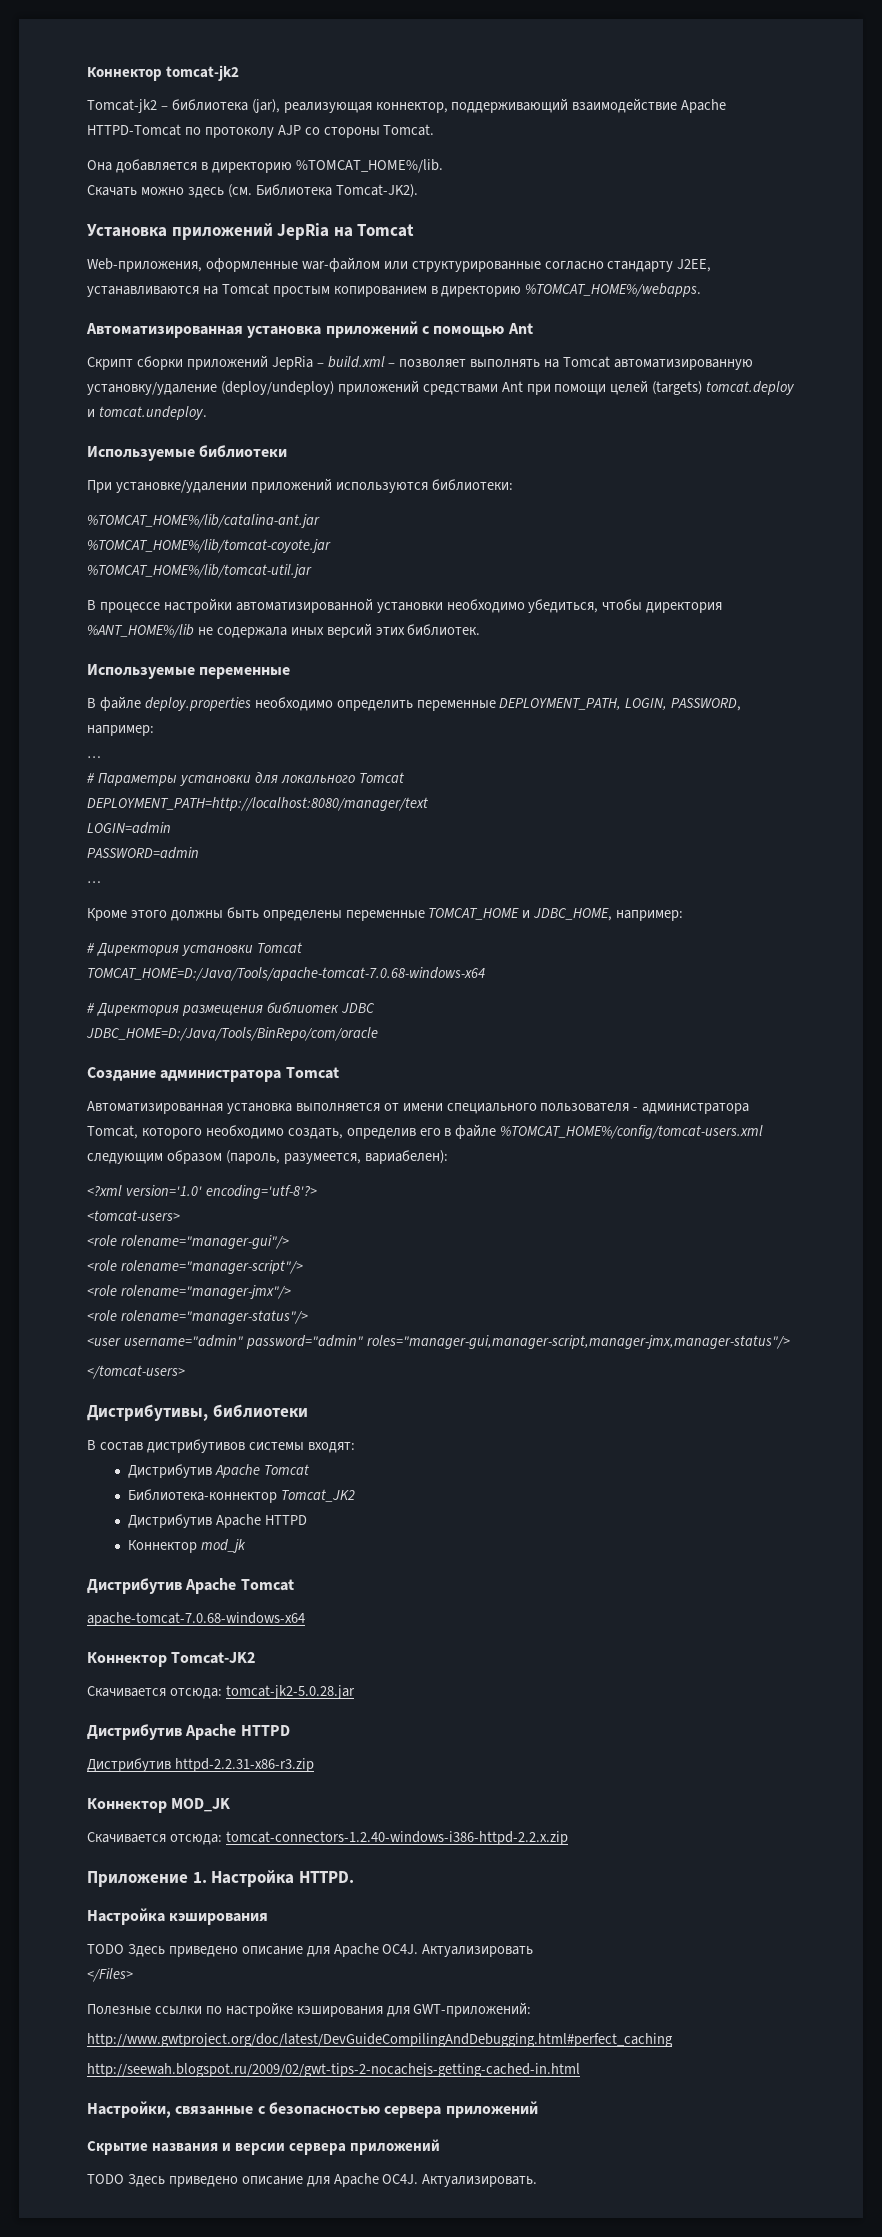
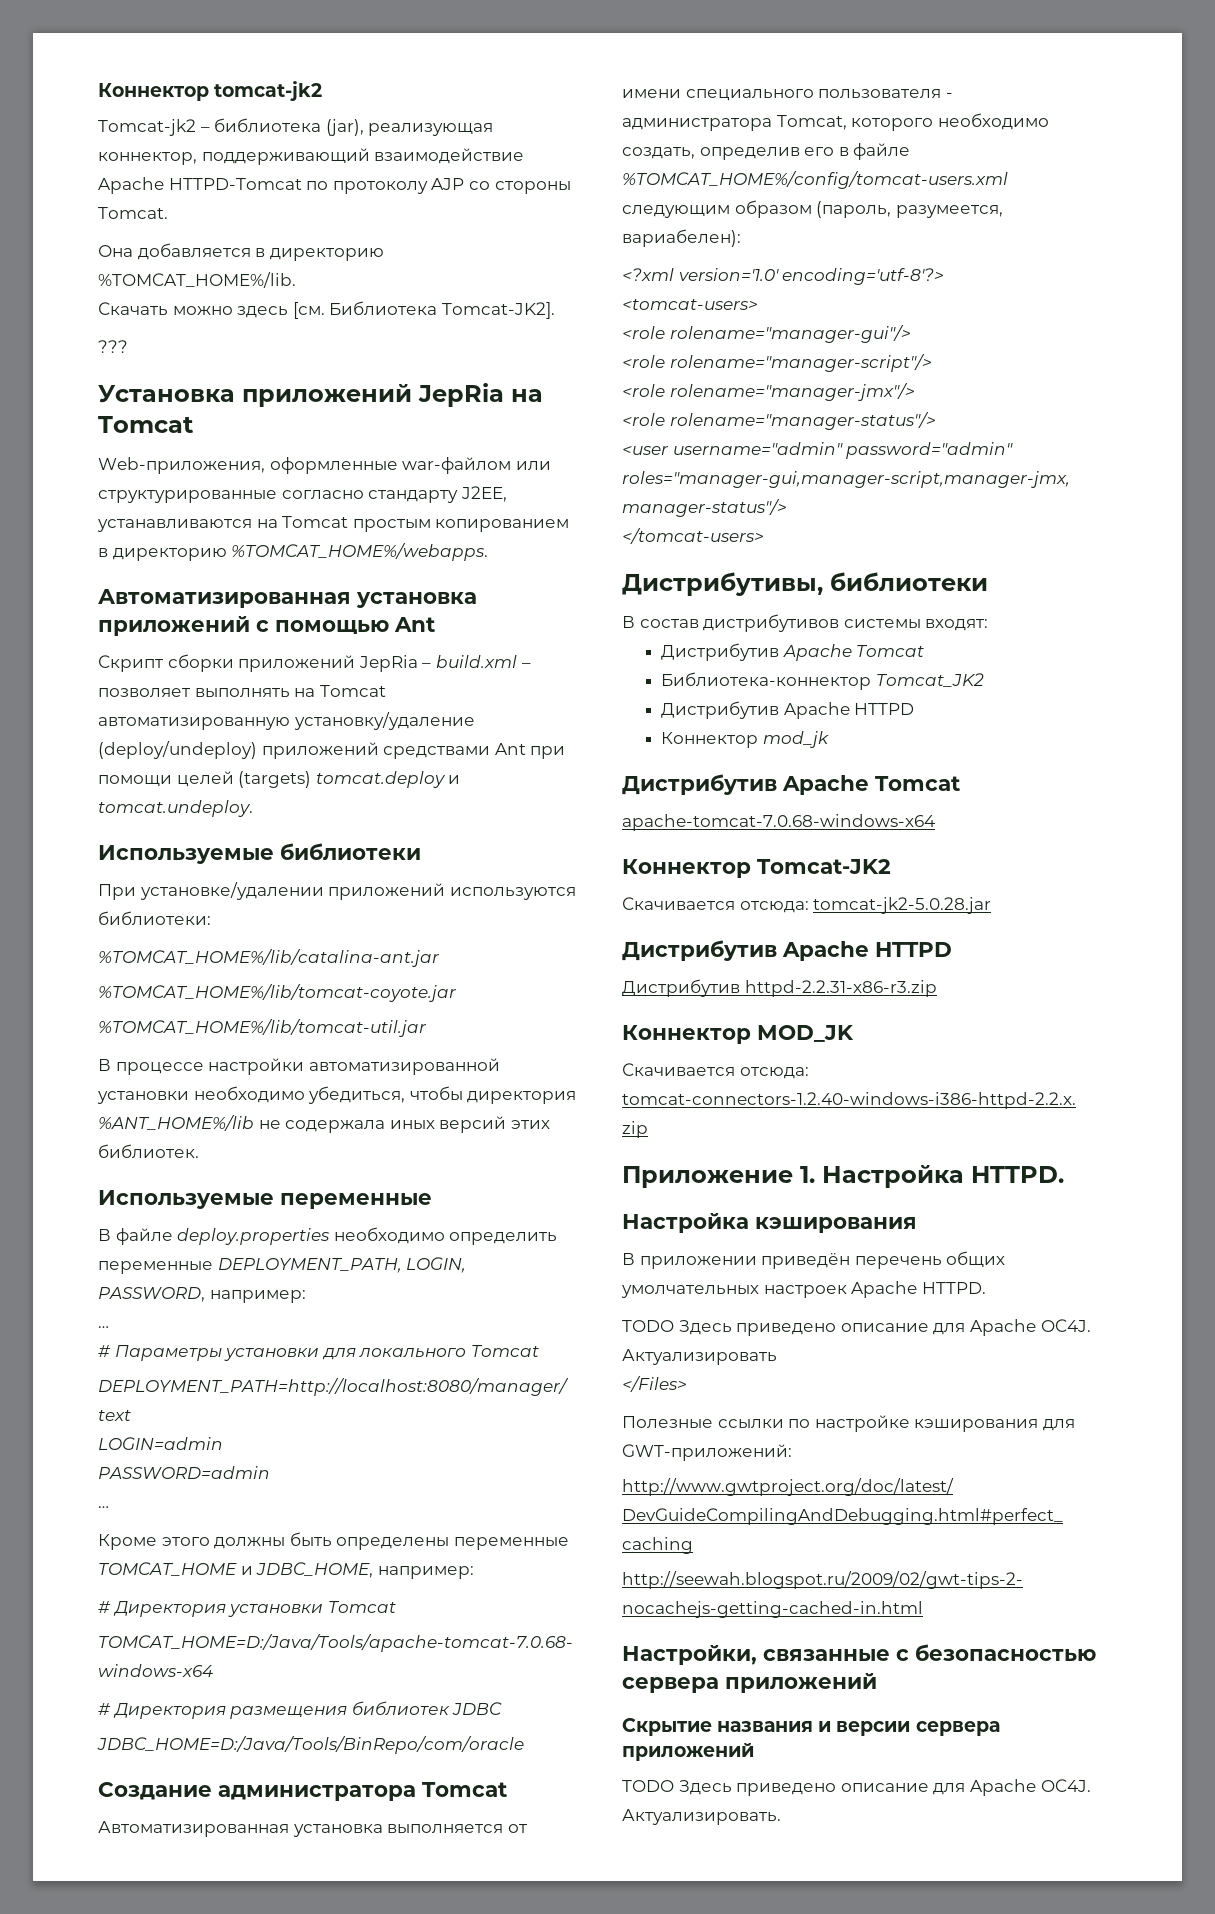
- Скачать можно здесь (см. Библиотека Tomcat-JK2).
+ Скачать можно здесь [см. Библиотека Tomcat-JK2].
+ ???
+ В приложении приведён перечень общих умолчательных настроек Apache HTTPD.

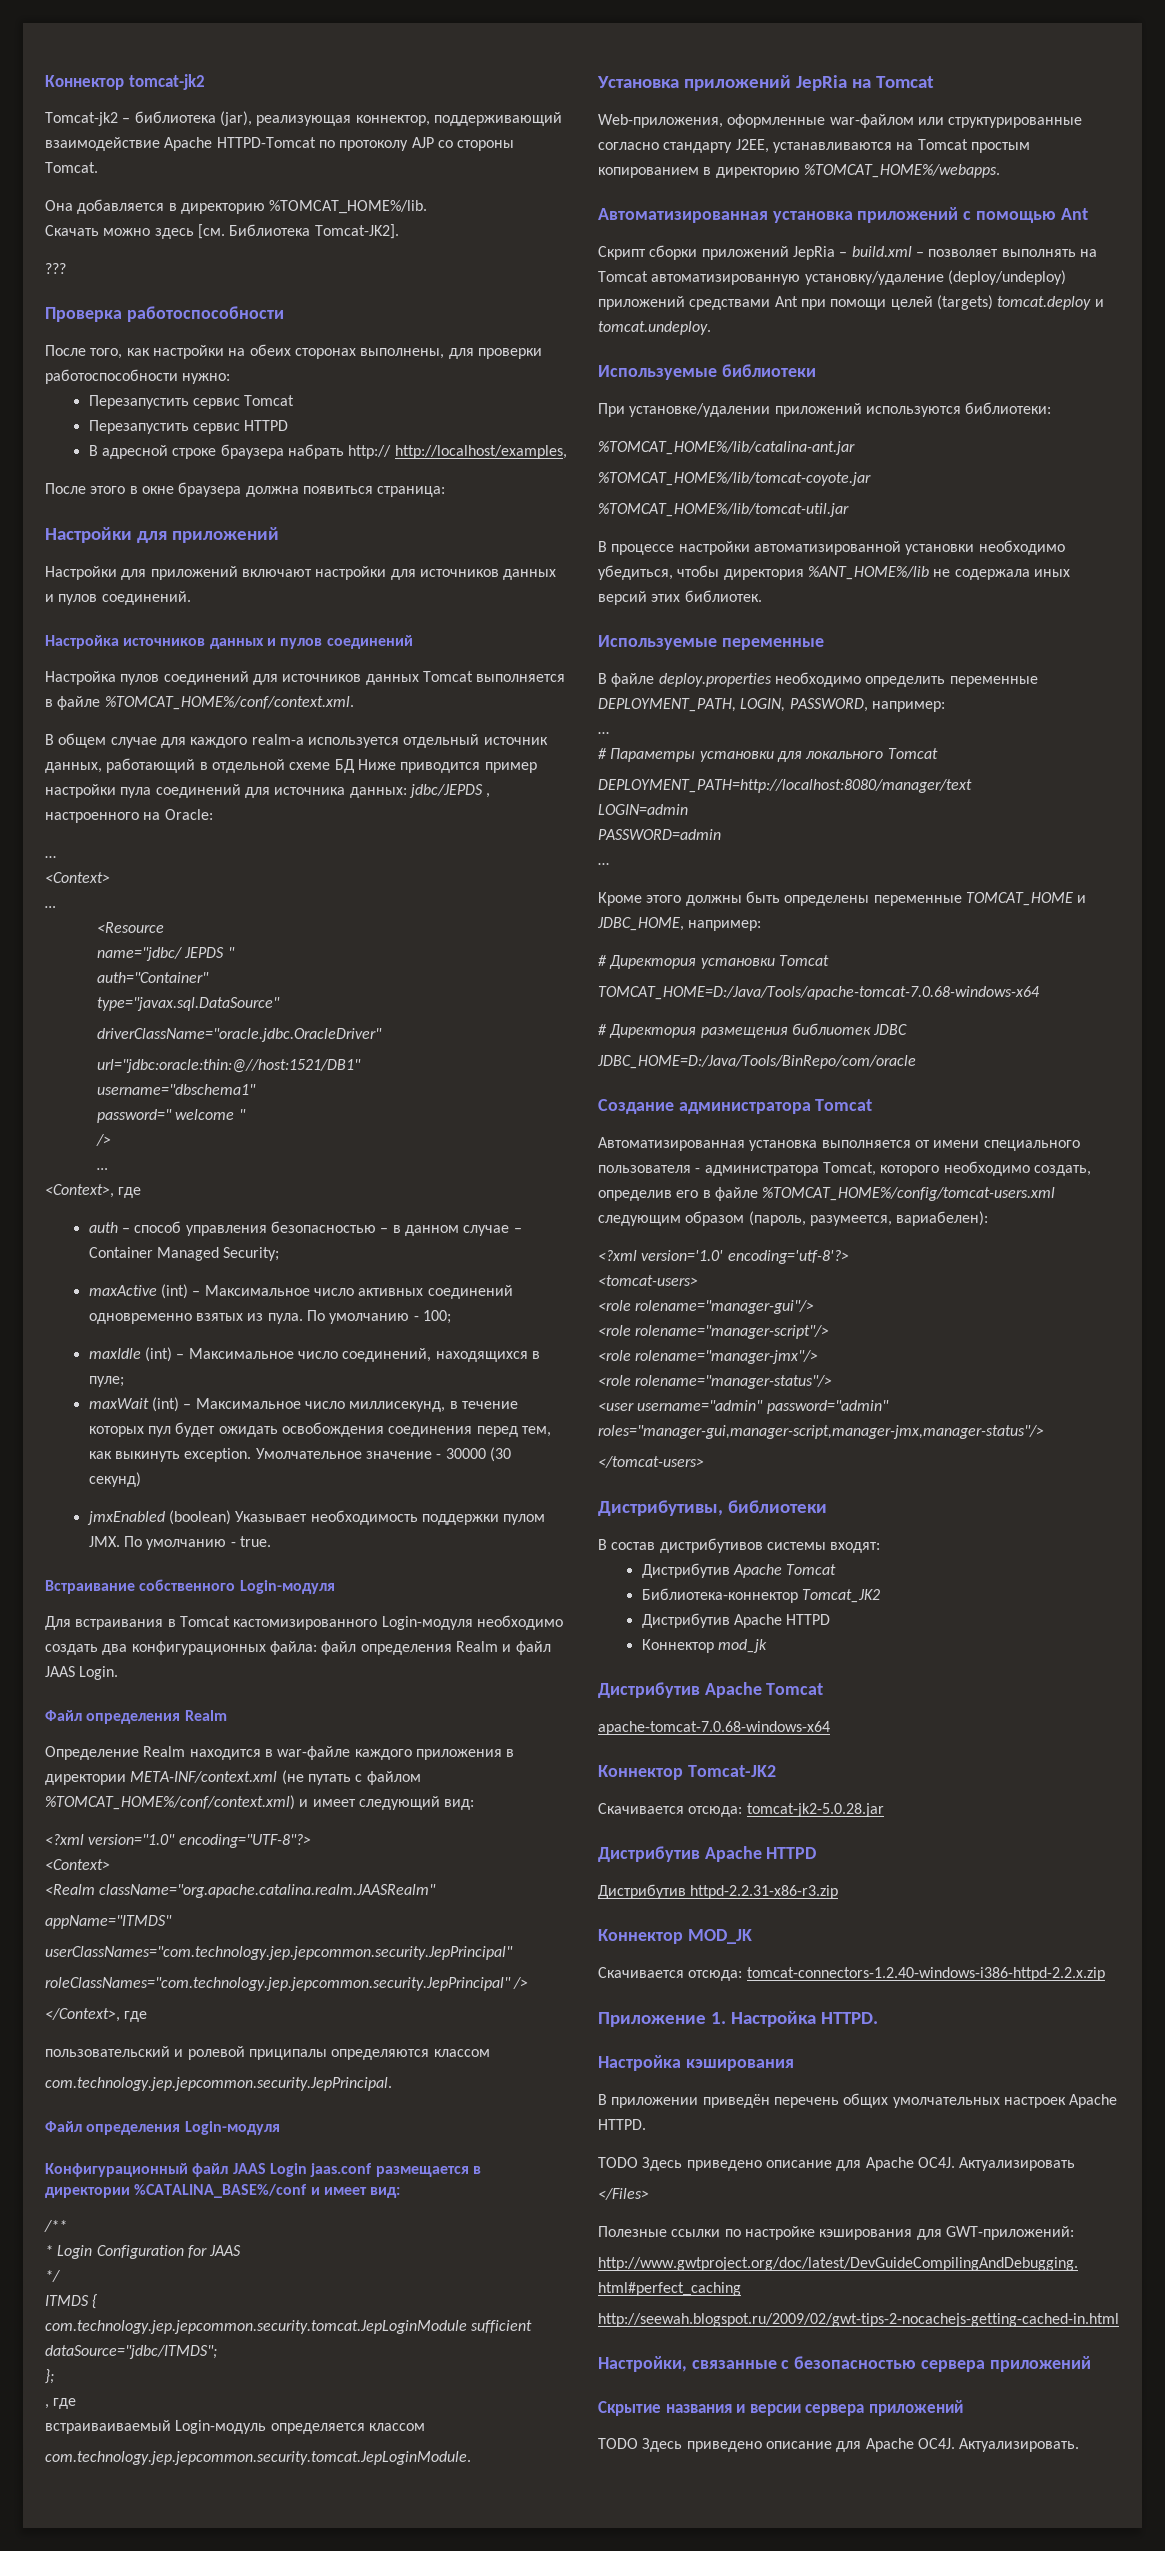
+ Проверка работоспособности
+ После того, как настройки на обеих сторонах выполнены, для проверки работоспособности нужно:
+ Перезапустить сервис Tomcat
+ Перезапустить сервис HTTPD
+ В адресной строке браузера набрать http:// http://localhost/examples,
+ После этого в окне браузера должна появиться страница:
+ Настройки для приложений
+ Настройки для приложений включают настройки для источников данных и пулов соединений.
+ Настройка источников данных и пулов соединений
+ Настройка пулов соединений для источников данных Tomcat выполняется в файле %TOMCAT_HOME%/conf/context.xml.
+ В общем случае для каждого realm-а используется отдельный источник данных, работающий в отдельной схеме БД Ниже приводится пример настройки пула соединений для источника данных: jdbc/JEPDS , настроенного на Oracle:
+ …
+ <Context>
+ …
+ <Resource
+ name="jdbc/ JEPDS "
+ auth="Container"
+ type="javax.sql.DataSource"
+ driverClassName="oracle.jdbc.OracleDriver"
+ url="jdbc:oracle:thin:@//host:1521/DB1"
+ username="dbschema1"
+ password=" welcome "
+ />
+ …
+ <Context>, где
+ auth – способ управления безопасностью – в данном случае – Container Managed Security;
+ maxActive (int) – Максимальное число активных соединений одновременно взятых из пула. По умолчанию - 100;
+ maxIdle (int) – Максимальное число соединений, находящихся в пуле;
+ maxWait (int) – Максимальное число миллисекунд, в течение которых пул будет ожидать освобождения соединения перед тем, как выкинуть exception. Умолчательное значение - 30000 (30 секунд)
+ jmxEnabled (boolean) Указывает необходимость поддержки пулом JMX. По умолчанию - true.
+ Встраивание собственного Login-модуля
+ Для встраивания в Tomcat кастомизированного Login-модуля необходимо создать два конфигурационных файла: файл определения Realm и файл JAAS Login.
+ Файл определения Realm
+ Определение Realm находится в war-файле каждого приложения в директории META-INF/сontext.xml (не путать с файлом %TOMCAT_HOME%/conf/context.xml) и имеет следующий вид:
+ <?xml version="1.0" encoding="UTF-8"?>
+ <Context>
+ <Realm className="org.apache.catalina.realm.JAASRealm"
+ appName="ITMDS"
+ userClassNames="com.technology.jep.jepcommon.security.JepPrincipal"
+ roleClassNames="com.technology.jep.jepcommon.security.JepPrincipal" />
+ </Context>, где
+ пользовательский и ролевой приципалы определяются классом
+ com.technology.jep.jepcommon.security.JepPrincipal.
+ Файл определения Login-модуля
+ Конфигурационный файл JAAS Login jaas.conf размещается в директории %CATALINA_BASE%/conf и имеет вид:
+ /**
+ * Login Configuration for JAAS
+ */
+ ITMDS {
+ com.technology.jep.jepcommon.security.tomcat.JepLoginModule sufficient dataSource="jdbc/ITMDS";
+ };
+ , где
+ встраиваиваемый Login-модуль определяется классом
+ com.technology.jep.jepcommon.security.tomcat.JepLoginModule.

